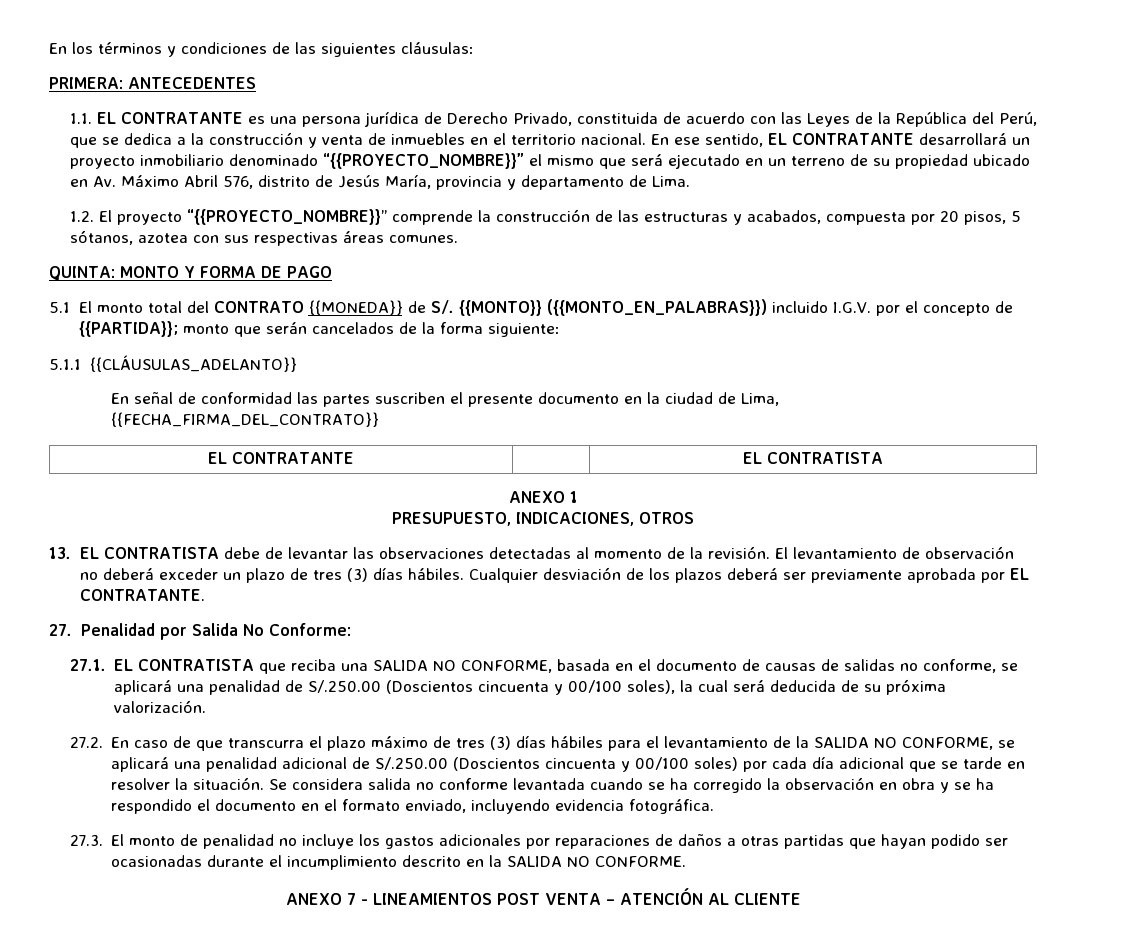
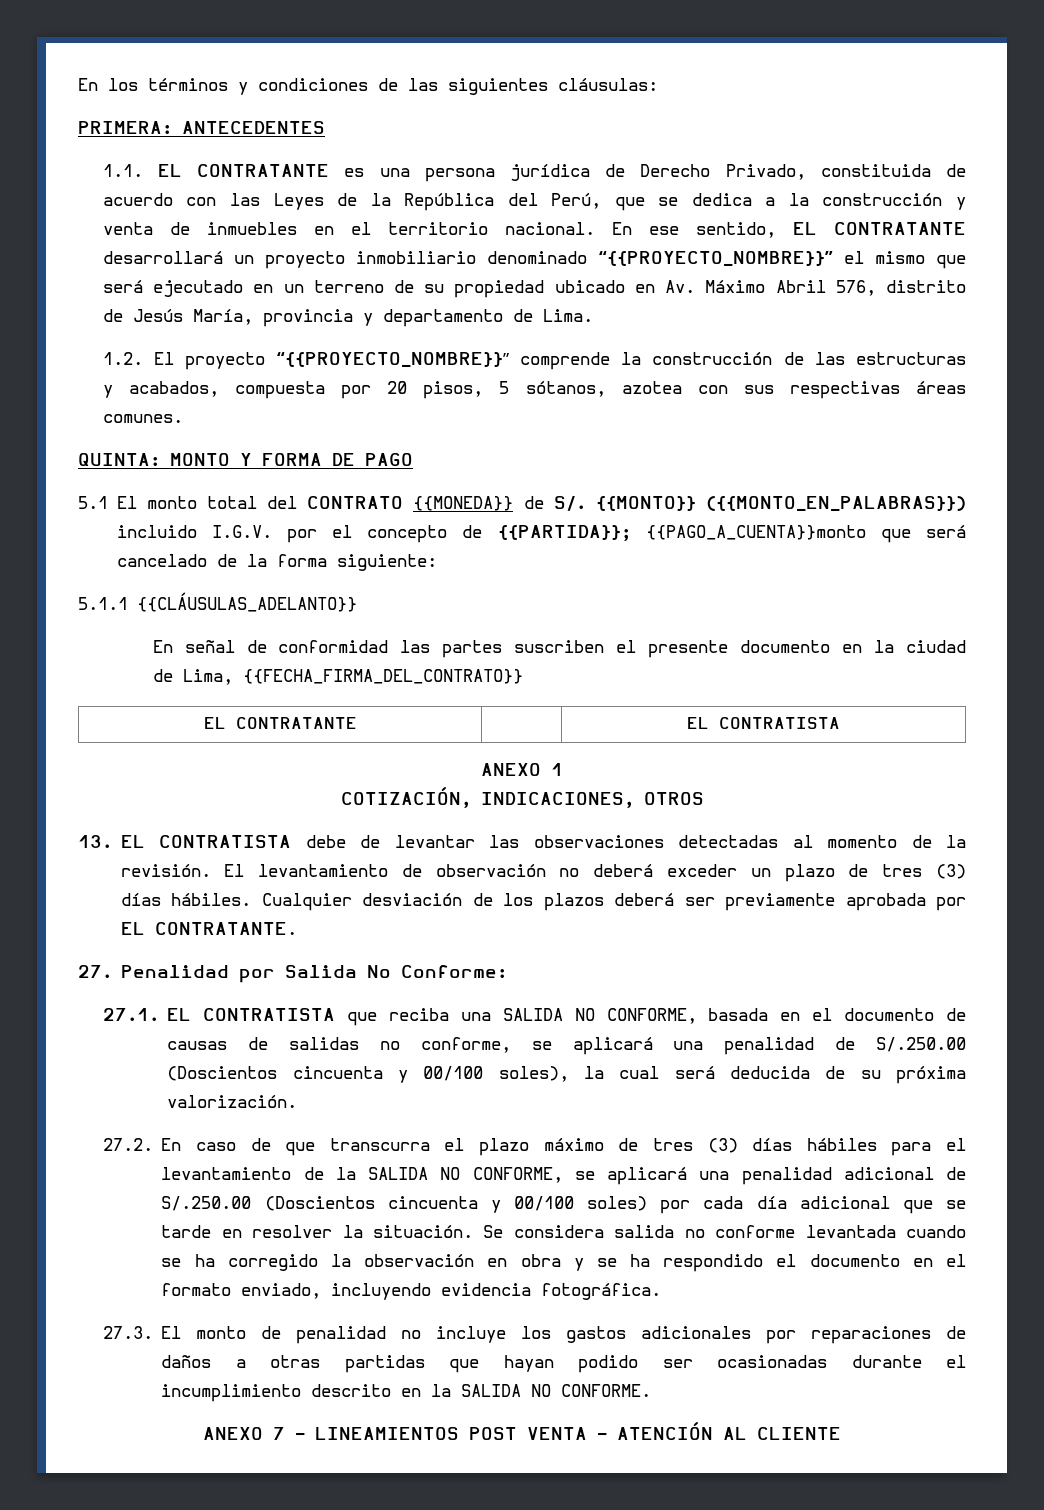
- 5.1 El monto total del CONTRATO {{MONEDA}} de S/. {{MONTO}} ({{MONTO_EN_PALABRAS}}) incluido I.G.V. por el concepto de {{PARTIDA}}; monto que serán cancelados de la forma siguiente:
+ 5.1 El monto total del CONTRATO {{MONEDA}} de S/. {{MONTO}} ({{MONTO_EN_PALABRAS}}) incluido I.G.V. por el concepto de {{PARTIDA}}; {{PAGO_A_CUENTA}}monto que será cancelado de la forma siguiente:
- PRESUPUESTO, INDICACIONES, OTROS
+ COTIZACIÓN, INDICACIONES, OTROS

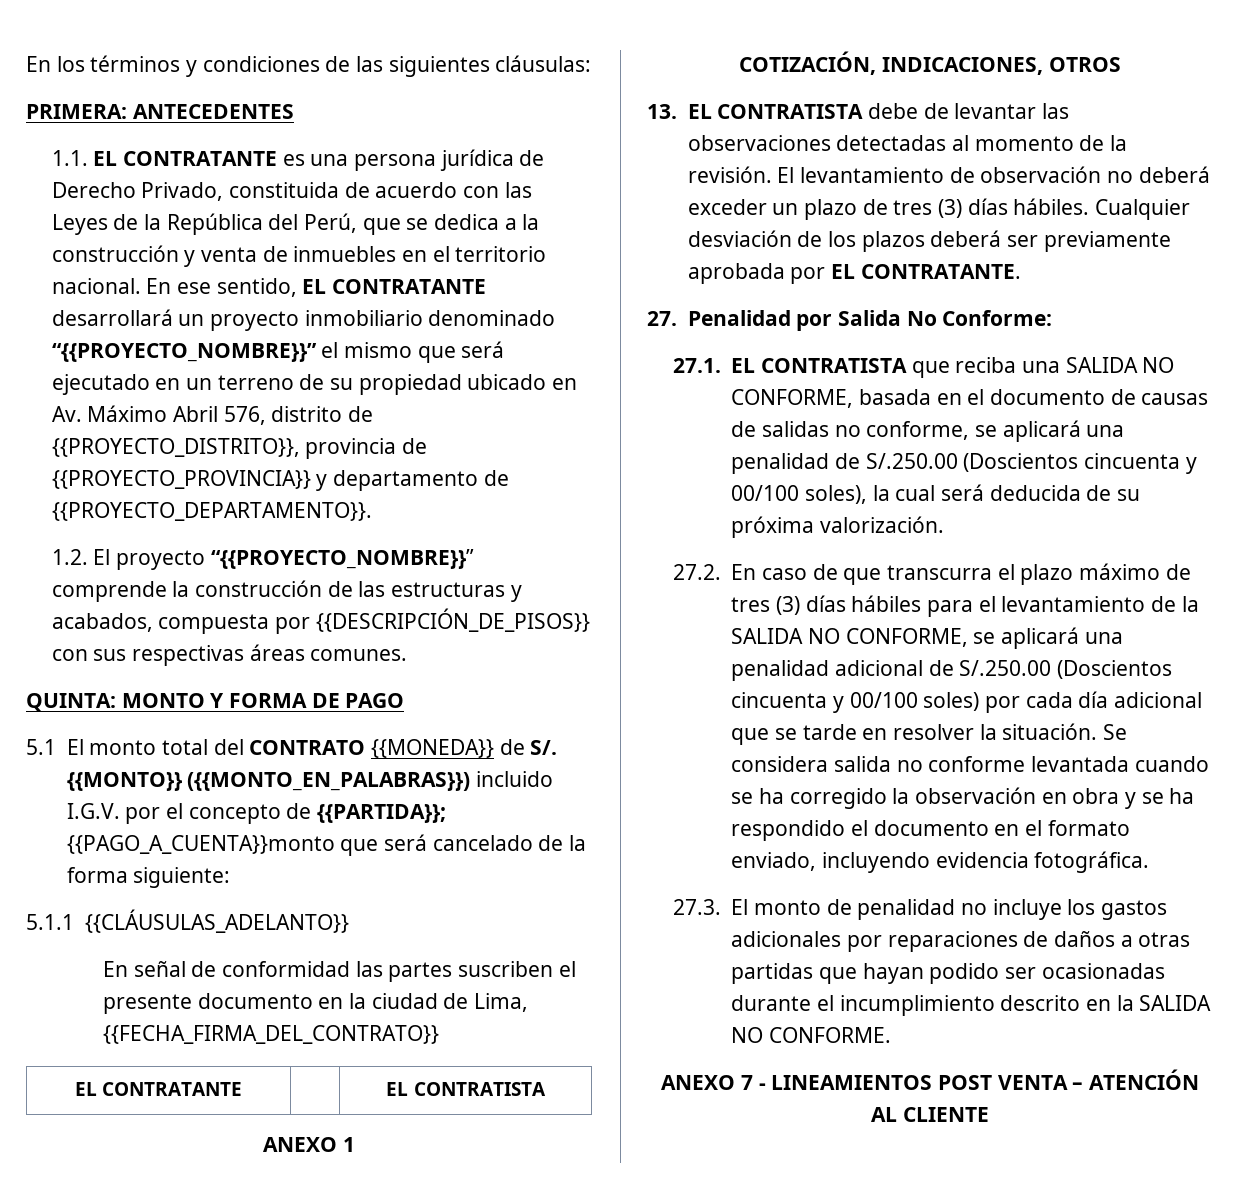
- En ese sentido, EL CONTRATANTE desarrollará un proyecto inmobiliario denominado “{{PROYECTO_NOMBRE}}” el mismo que será ejecutado en un terreno de su propiedad ubicado en Av. Máximo Abril 576, distrito de Jesús María, provincia y departamento de Lima.
+ En ese sentido, EL CONTRATANTE desarrollará un proyecto inmobiliario denominado “{{PROYECTO_NOMBRE}}” el mismo que será ejecutado en un terreno de su propiedad ubicado en Av. Máximo Abril 576, distrito de {{PROYECTO_DISTRITO}}, provincia de {{PROYECTO_PROVINCIA}} y departamento de {{PROYECTO_DEPARTAMENTO}}.
- 1.2. El proyecto “{{PROYECTO_NOMBRE}}” comprende la construcción de las estructuras y acabados, compuesta por 20 pisos, 5 sótanos, azotea con sus respectivas áreas comunes.
+ 1.2. El proyecto “{{PROYECTO_NOMBRE}}” comprende la construcción de las estructuras y acabados, compuesta por {{DESCRIPCIÓN_DE_PISOS}} con sus respectivas áreas comunes.

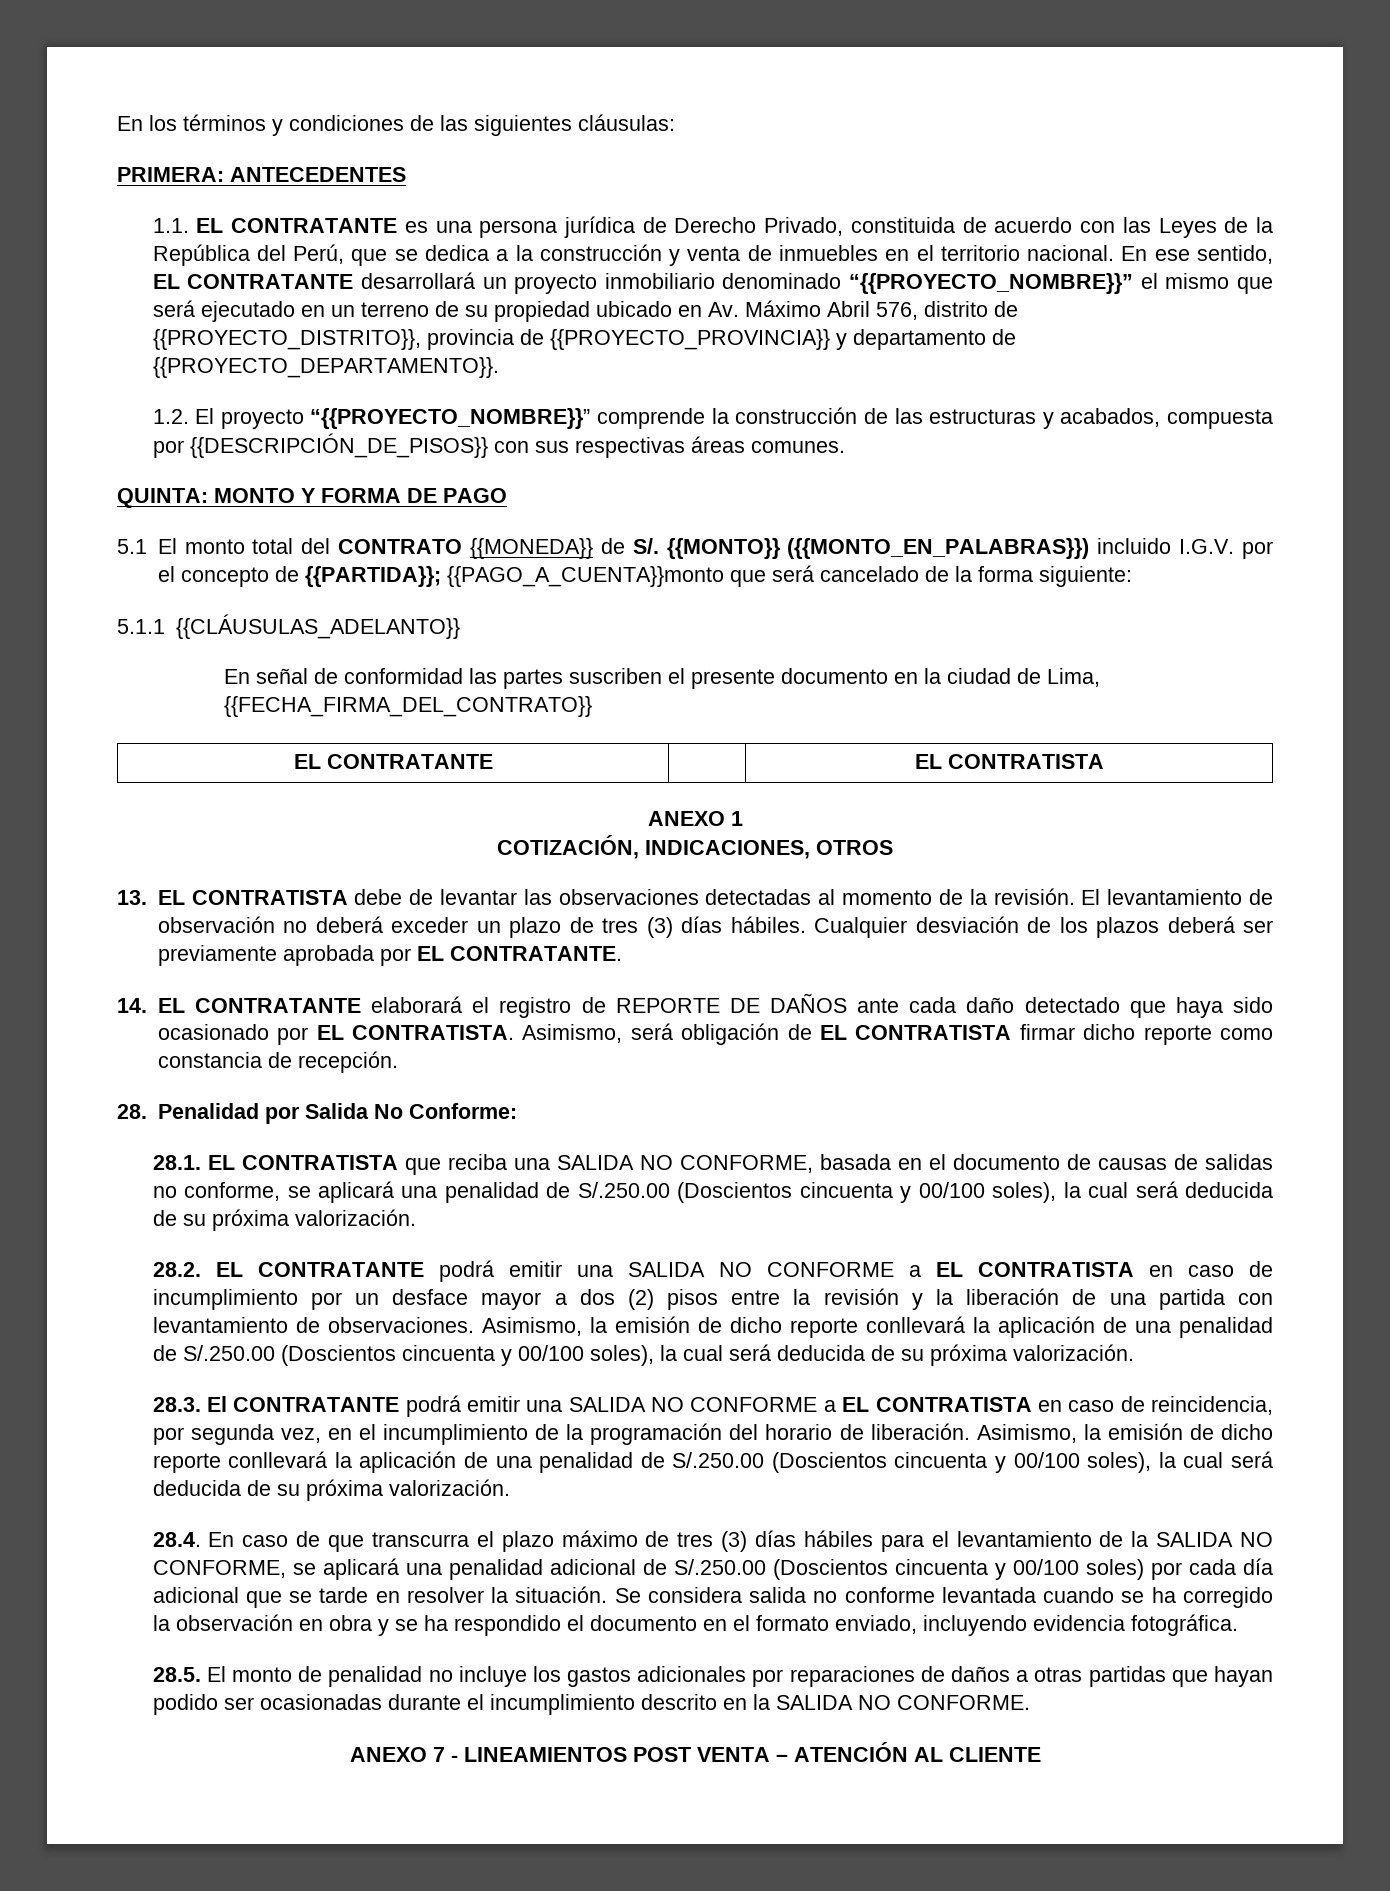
- 27. Penalidad por Salida No Conforme:
+ 14. EL CONTRATANTE elaborará el registro de REPORTE DE DAÑOS ante cada daño detectado que haya sido ocasionado por EL CONTRATISTA. Asimismo, será obligación de EL CONTRATISTA firmar dicho reporte como constancia de recepción.
+ 28. Penalidad por Salida No Conforme:
- 27.1. EL CONTRATISTA que reciba una SALIDA NO CONFORME, basada en el documento de causas de salidas no conforme, se aplicará una penalidad de S/.250.00 (Doscientos cincuenta y 00/100 soles), la cual será deducida de su próxima valorización.
+ 28.1. EL CONTRATISTA que reciba una SALIDA NO CONFORME, basada en el documento de causas de salidas no conforme, se aplicará una penalidad de S/.250.00 (Doscientos cincuenta y 00/100 soles), la cual será deducida de su próxima valorización.
- 27.2. En caso de que transcurra el plazo máximo de tres (3) días hábiles para el levantamiento de la SALIDA NO CONFORME, se aplicará una penalidad adicional de S/.250.00 (Doscientos cincuenta y 00/100 soles) por cada día adicional que se tarde en resolver la situación.
+ 28.2. EL CONTRATANTE podrá emitir una SALIDA NO CONFORME a EL CONTRATISTA en caso de incumplimiento por un desface mayor a dos (2) pisos entre la revisión y la liberación de una partida con levantamiento de observaciones. Asimismo, la emisión de dicho reporte conllevará la aplicación de una penalidad de S/.250.00 (Doscientos cincuenta y 00/100 soles), la cual será deducida de su próxima valorización.
+ 28.3. El CONTRATANTE podrá emitir una SALIDA NO CONFORME a EL CONTRATISTA en caso de reincidencia, por segunda vez, en el incumplimiento de la programación del horario de liberación. Asimismo, la emisión de dicho reporte conllevará la aplicación de una penalidad de S/.250.00 (Doscientos cincuenta y 00/100 soles), la cual será deducida de su próxima valorización.
+ 28.4. En caso de que transcurra el plazo máximo de tres (3) días hábiles para el levantamiento de la SALIDA NO CONFORME, se aplicará una penalidad adicional de S/.250.00 (Doscientos cincuenta y 00/100 soles) por cada día adicional que se tarde en resolver la situación.
- 27.3. El monto de penalidad no incluye los gastos adicionales por reparaciones de daños a otras partidas que hayan podido ser ocasionadas durante el incumplimiento descrito en la SALIDA NO CONFORME.
+ 28.5. El monto de penalidad no incluye los gastos adicionales por reparaciones de daños a otras partidas que hayan podido ser ocasionadas durante el incumplimiento descrito en la SALIDA NO CONFORME.

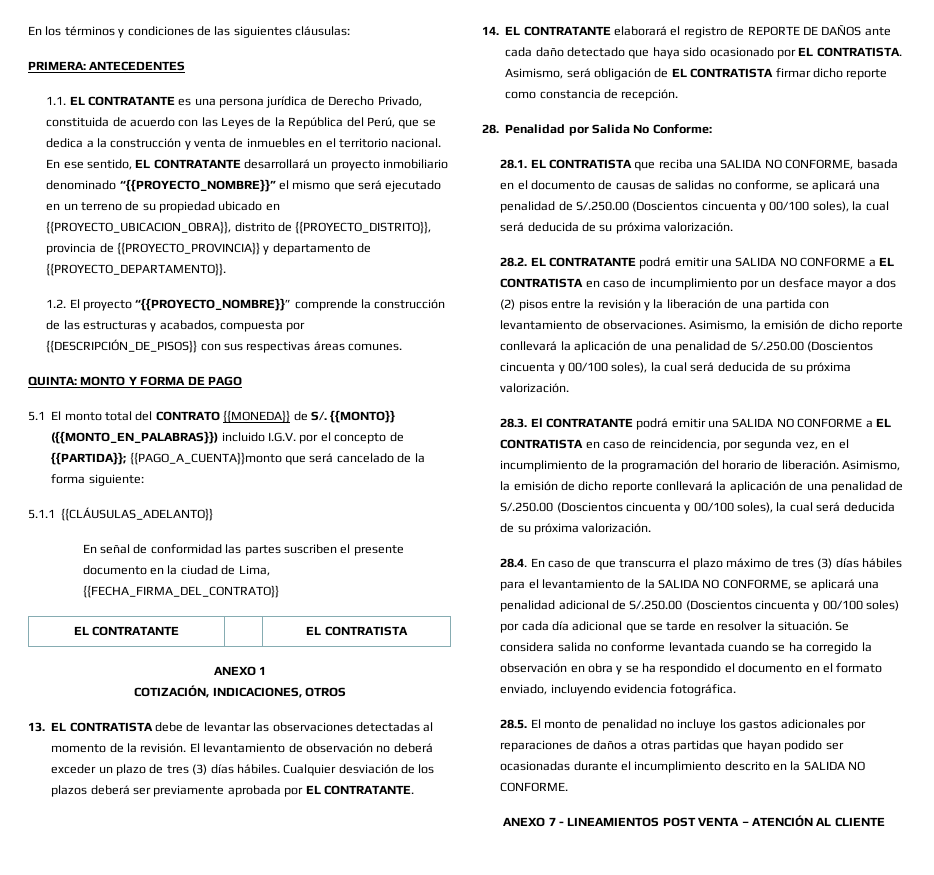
- En ese sentido, EL CONTRATANTE desarrollará un proyecto inmobiliario denominado “{{PROYECTO_NOMBRE}}” el mismo que será ejecutado en un terreno de su propiedad ubicado en Av. Máximo Abril 576, distrito de {{PROYECTO_DISTRITO}}, provincia de {{PROYECTO_PROVINCIA}} y departamento de {{PROYECTO_DEPARTAMENTO}}.
+ En ese sentido, EL CONTRATANTE desarrollará un proyecto inmobiliario denominado “{{PROYECTO_NOMBRE}}” el mismo que será ejecutado en un terreno de su propiedad ubicado en {{PROYECTO_UBICACION_OBRA}}, distrito de {{PROYECTO_DISTRITO}}, provincia de {{PROYECTO_PROVINCIA}} y departamento de {{PROYECTO_DEPARTAMENTO}}.

